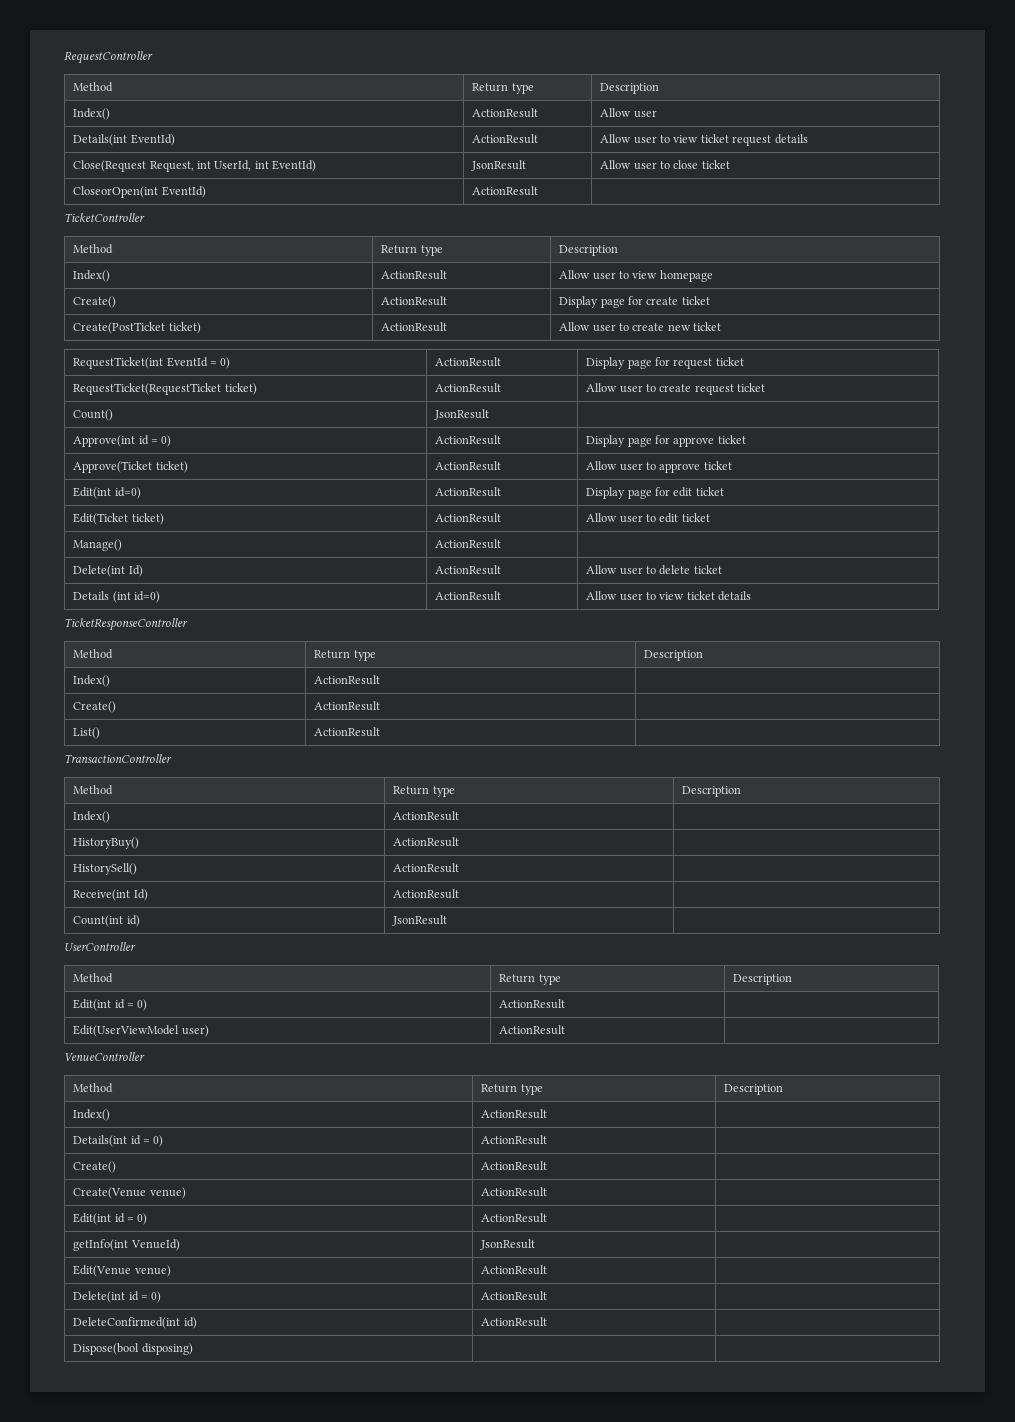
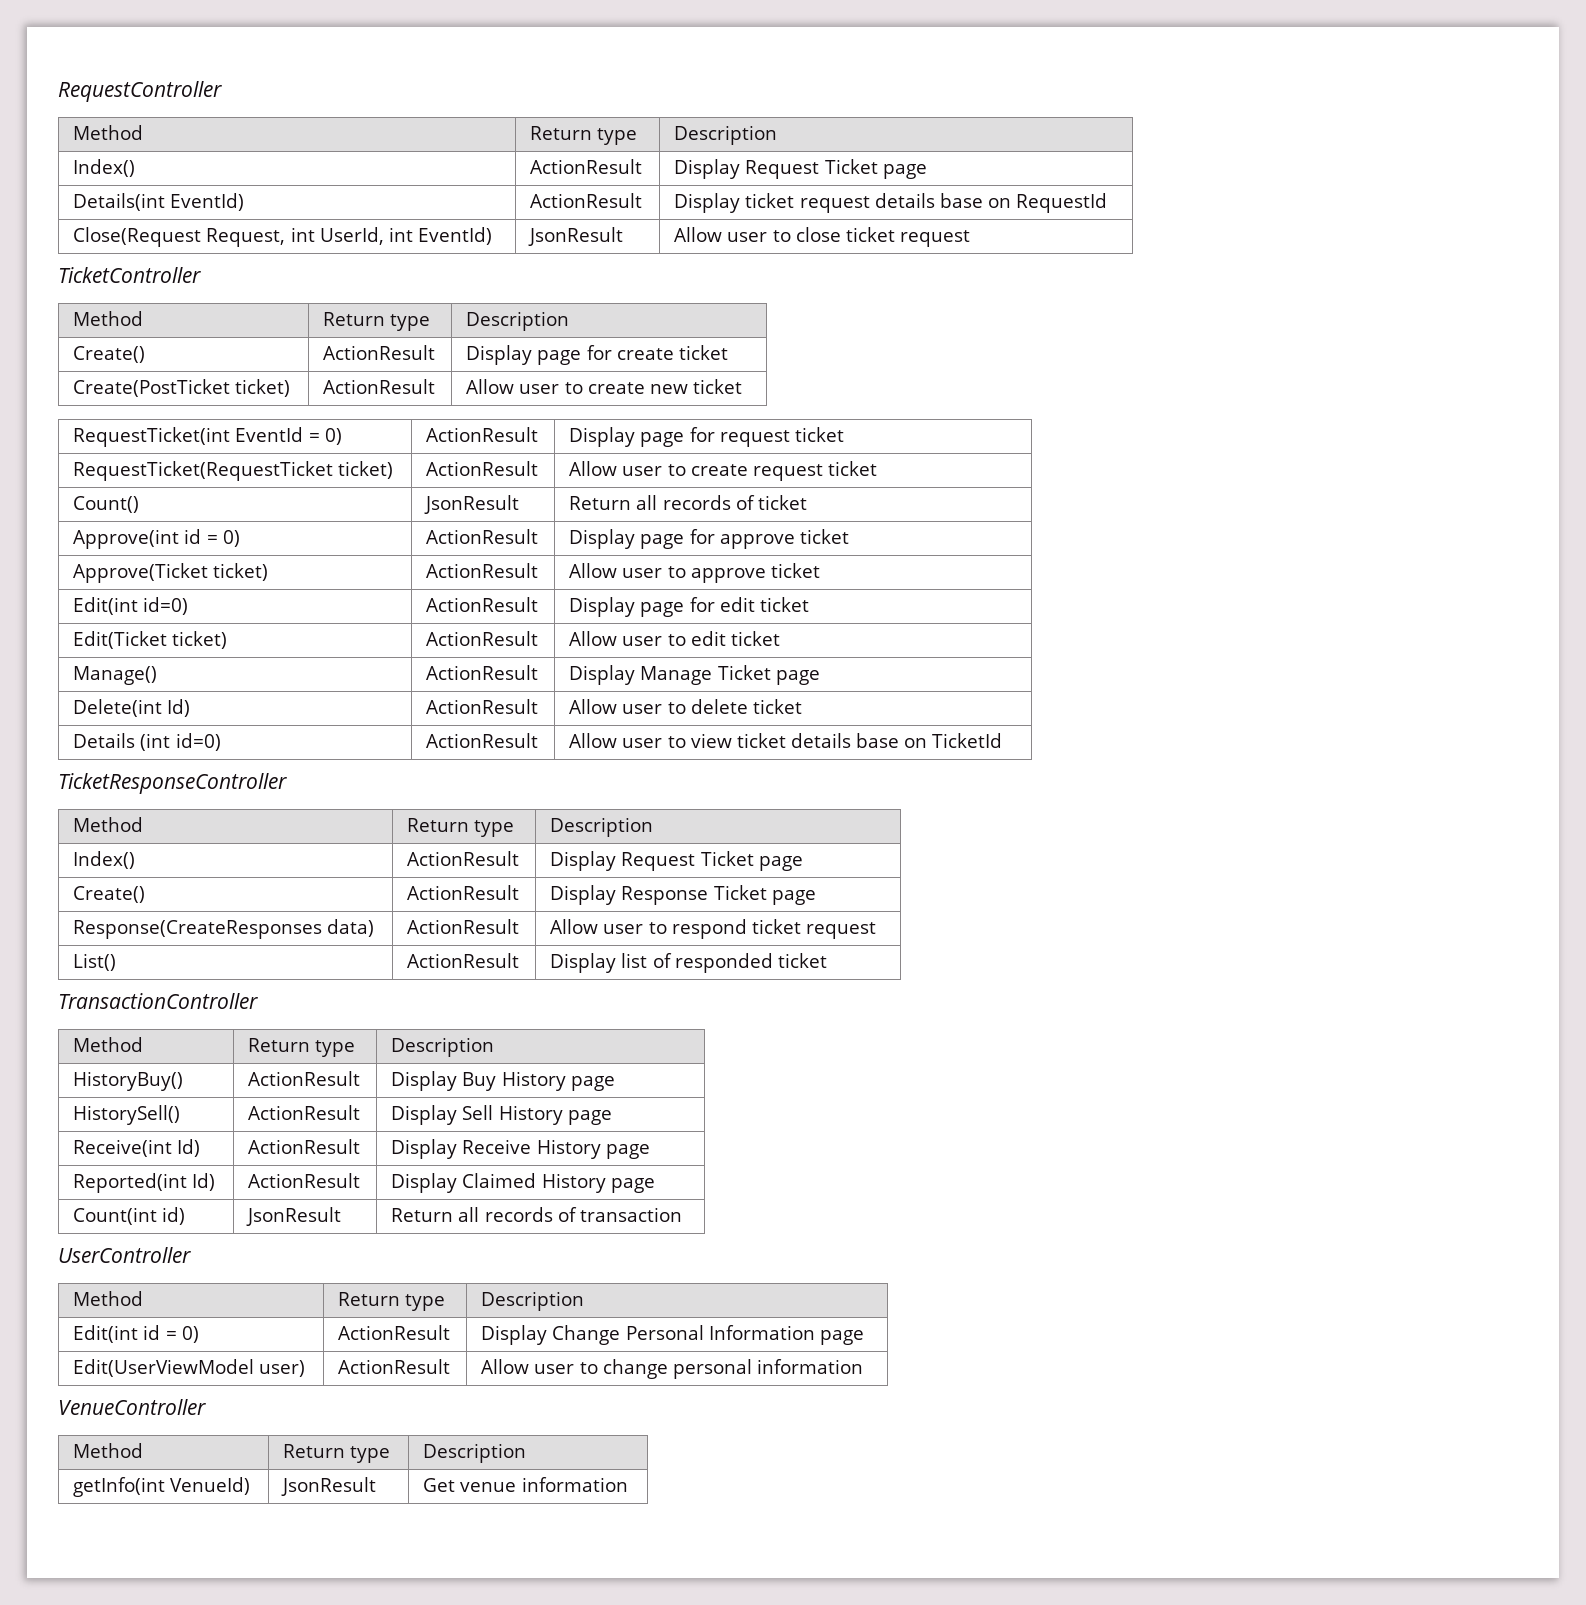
  RequestController
  Method | Return type | Description
- Index() | ActionResult | Allow user
+ Index() | ActionResult | Display Request Ticket page
- Details(int EventId) | ActionResult | Allow user to view ticket request details
+ Details(int EventId) | ActionResult | Display ticket request details base on RequestId
- Close(Request Request, int UserId, int EventId) | JsonResult | Allow user to close ticket
- CloseorOpen(int EventId) | ActionResult |
+ Close(Request Request, int UserId, int EventId) | JsonResult | Allow user to close ticket request
- Index() | ActionResult | Allow user to view homepage
- Count() | JsonResult |
+ Count() | JsonResult | Return all records of ticket
- Manage() | ActionResult |
+ Manage() | ActionResult | Display Manage Ticket page
- Details (int id=0) | ActionResult | Allow user to view ticket details
+ Details (int id=0) | ActionResult | Allow user to view ticket details base on TicketId
  TicketResponseController
  Method | Return type | Description
- Index() | ActionResult |
- Create() | ActionResult |
- List() | ActionResult |
+ Index() | ActionResult | Display Request Ticket page
+ Create() | ActionResult | Display Response Ticket page
+ Response(CreateResponses data) | ActionResult | Allow user to respond ticket request
+ List() | ActionResult | Display list of responded ticket
  TransactionController
  Method | Return type | Description
- Index() | ActionResult |
- HistoryBuy() | ActionResult |
- HistorySell() | ActionResult |
- Receive(int Id) | ActionResult |
- Count(int id) | JsonResult |
+ HistoryBuy() | ActionResult | Display Buy History page
+ HistorySell() | ActionResult | Display Sell History page
+ Receive(int Id) | ActionResult | Display Receive History page
+ Reported(int Id) | ActionResult | Display Claimed History page
+ Count(int id) | JsonResult | Return all records of transaction
  UserController
  Method | Return type | Description
- Edit(int id = 0) | ActionResult |
- Edit(UserViewModel user) | ActionResult |
+ Edit(int id = 0) | ActionResult | Display Change Personal Information page
+ Edit(UserViewModel user) | ActionResult | Allow user to change personal information
  VenueController
  Method | Return type | Description
- Index() | ActionResult |
- Details(int id = 0) | ActionResult |
- Create() | ActionResult |
- Create(Venue venue) | ActionResult |
- Edit(int id = 0) | ActionResult |
- getInfo(int VenueId) | JsonResult |
- Edit(Venue venue) | ActionResult |
- Delete(int id = 0) | ActionResult |
- DeleteConfirmed(int id) | ActionResult |
- Dispose(bool disposing) | |
+ getInfo(int VenueId) | JsonResult | Get venue information

